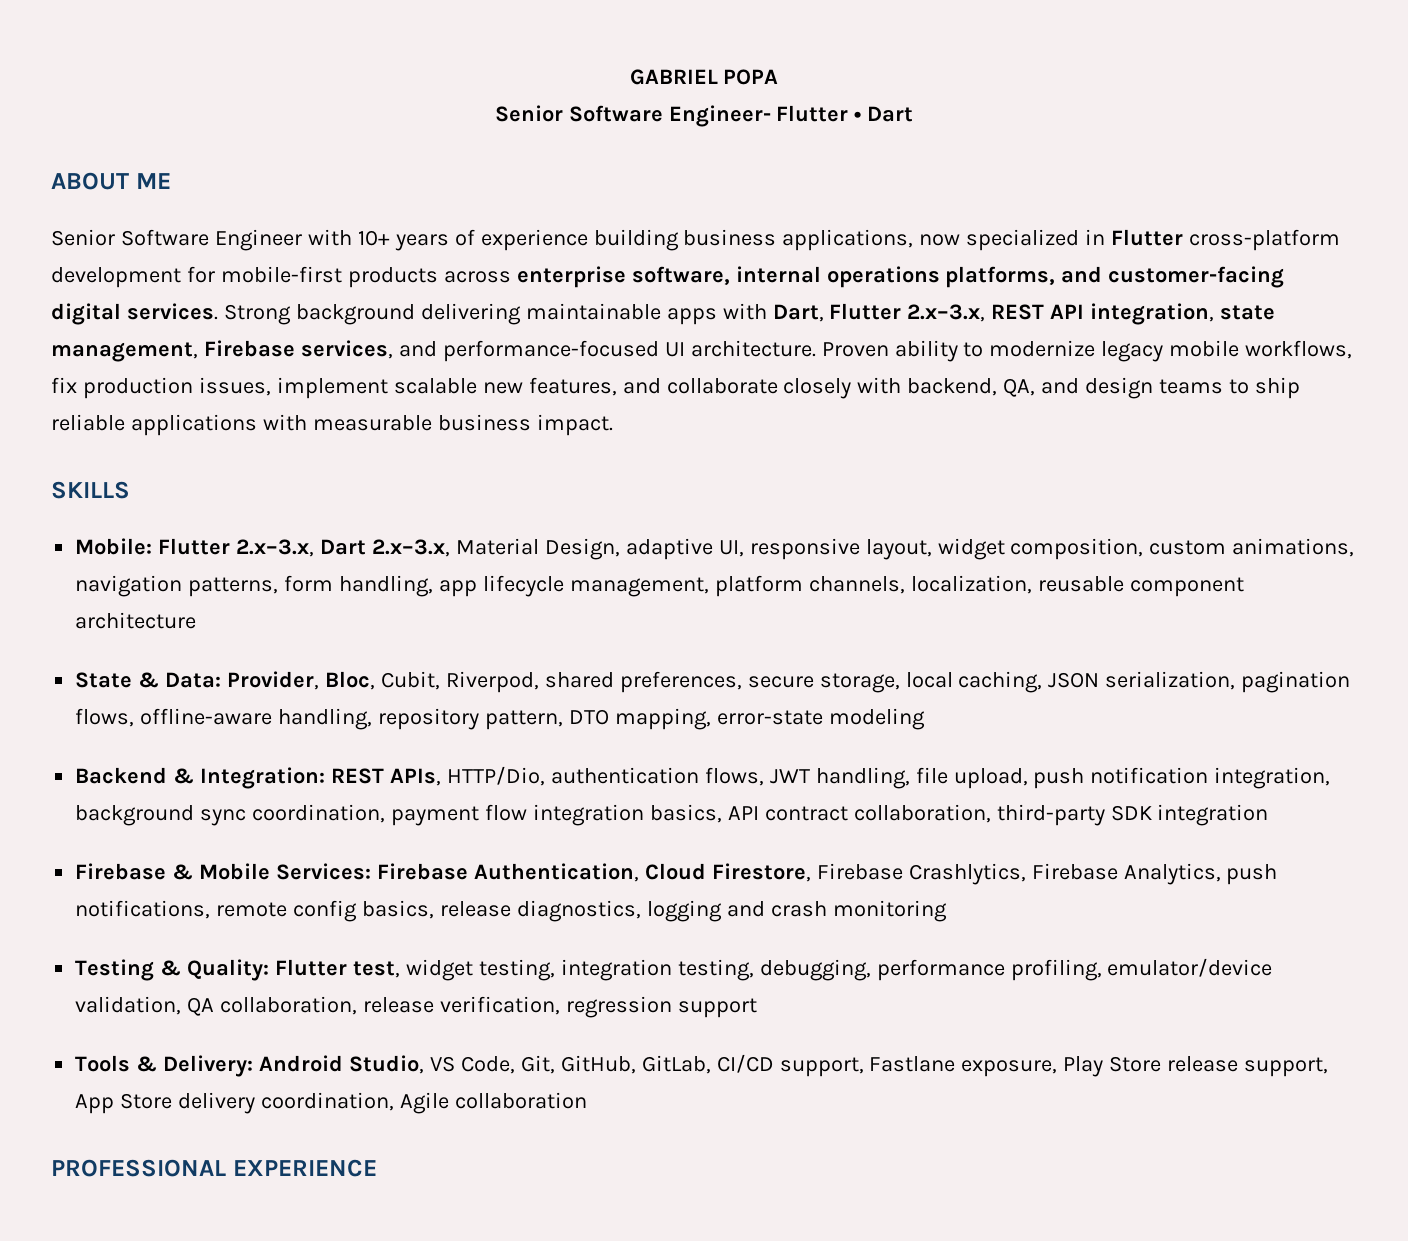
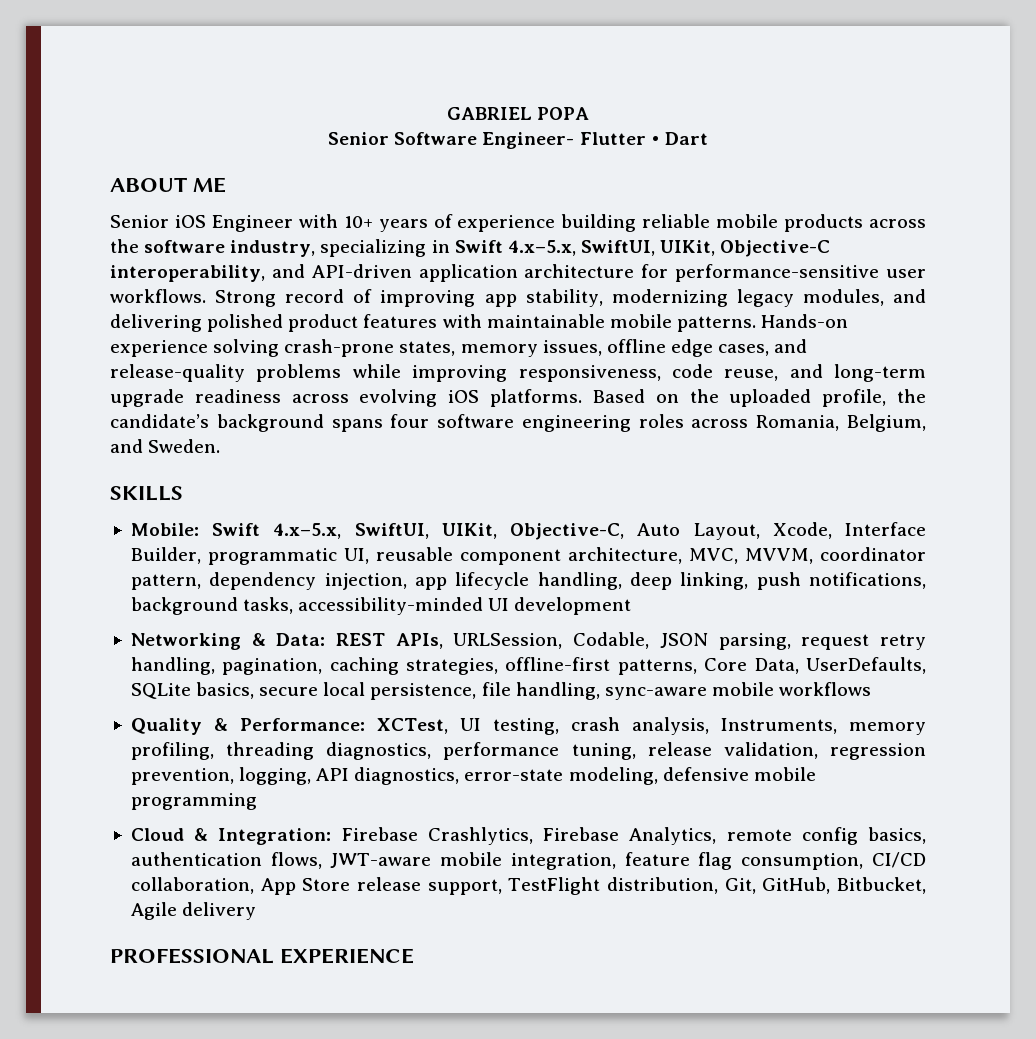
- Senior Software Engineer with 10+ years of experience building business applications, now specialized in Flutter cross-platform development for mobile-first products across enterprise software, internal operations platforms, and customer-facing digital services. Strong background delivering maintainable apps with Dart, Flutter 2.x–3.x, REST API integration, state management, Firebase services, and performance-focused UI architecture. Proven ability to modernize legacy mobile workflows, fix production issues, implement scalable new features, and collaborate closely with backend, QA, and design teams to ship reliable applications with measurable business impact.
+ Senior iOS Engineer with 10+ years of experience building reliable mobile products across the software industry, specializing in Swift 4.x–5.x, SwiftUI, UIKit, Objective-C interoperability, and API-driven application architecture for performance-sensitive user workflows. Strong record of improving app stability, modernizing legacy modules, and delivering polished product features with maintainable mobile patterns. Hands-on experience solving crash-prone states, memory issues, offline edge cases, and release-quality problems while improving responsiveness, code reuse, and long-term upgrade readiness across evolving iOS platforms. Based on the uploaded profile, the candidate’s background spans four software engineering roles across Romania, Belgium, and Sweden.
  SKILLS
- Mobile: Flutter 2.x–3.x, Dart 2.x–3.x, Material Design, adaptive UI, responsive layout, widget composition, custom animations, navigation patterns, form handling, app lifecycle management, platform channels, localization, reusable component architecture
- State & Data: Provider, Bloc, Cubit, Riverpod, shared preferences, secure storage, local caching, JSON serialization, pagination flows, offline-aware handling, repository pattern, DTO mapping, error-state modeling
- Backend & Integration: REST APIs, HTTP/Dio, authentication flows, JWT handling, file upload, push notification integration, background sync coordination, payment flow integration basics, API contract collaboration, third-party SDK integration
- Firebase & Mobile Services: Firebase Authentication, Cloud Firestore, Firebase Crashlytics, Firebase Analytics, push notifications, remote config basics, release diagnostics, logging and crash monitoring
- Testing & Quality: Flutter test, widget testing, integration testing, debugging, performance profiling, emulator/device validation, QA collaboration, release verification, regression support
- Tools & Delivery: Android Studio, VS Code, Git, GitHub, GitLab, CI/CD support, Fastlane exposure, Play Store release support, App Store delivery coordination, Agile collaboration
+ Mobile: Swift 4.x–5.x, SwiftUI, UIKit, Objective-C, Auto Layout, Xcode, Interface Builder, programmatic UI, reusable component architecture, MVC, MVVM, coordinator pattern, dependency injection, app lifecycle handling, deep linking, push notifications, background tasks, accessibility-minded UI development
+ Networking & Data: REST APIs, URLSession, Codable, JSON parsing, request retry handling, pagination, caching strategies, offline-first patterns, Core Data, UserDefaults, SQLite basics, secure local persistence, file handling, sync-aware mobile workflows
+ Quality & Performance: XCTest, UI testing, crash analysis, Instruments, memory profiling, threading diagnostics, performance tuning, release validation, regression prevention, logging, API diagnostics, error-state modeling, defensive mobile programming
+ Cloud & Integration: Firebase Crashlytics, Firebase Analytics, remote config basics, authentication flows, JWT-aware mobile integration, feature flag consumption, CI/CD collaboration, App Store release support, TestFlight distribution, Git, GitHub, Bitbucket, Agile delivery

